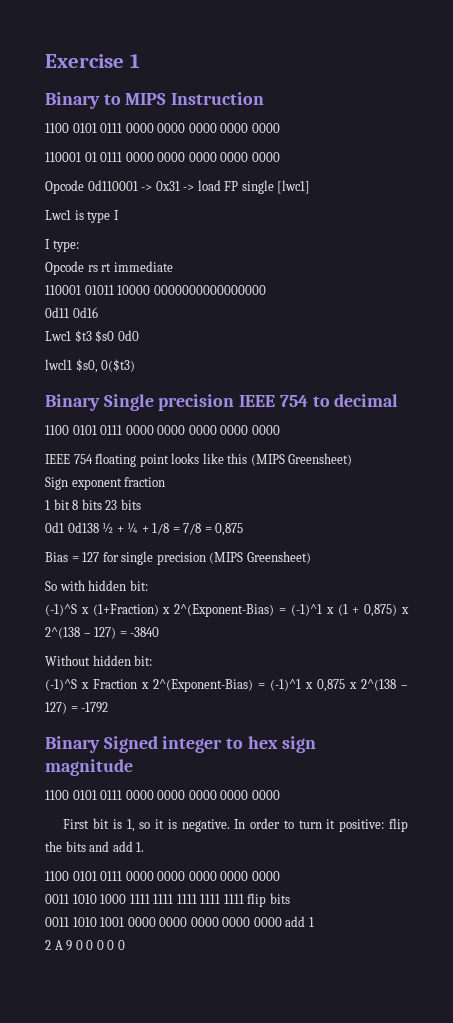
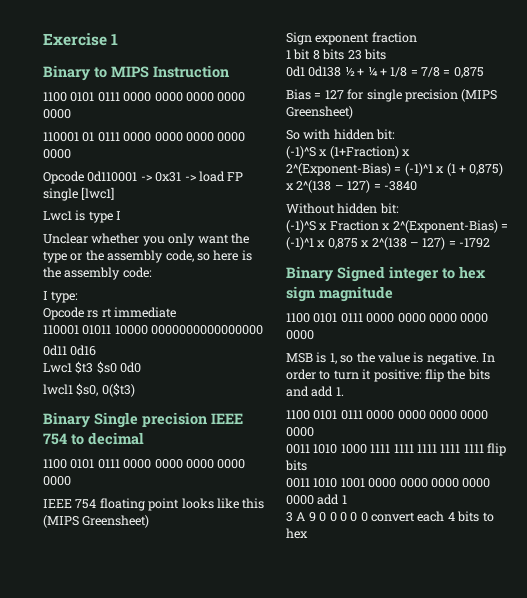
+ Unclear whether you only want the type or the assembly code, so here is the assembly code:
- First bit is 1, so it is negative.
+ MSB is 1, so the value is negative.
- 2 A 9 0 0 0 0 0
+ 3 A 9 0 0 0 0 0 convert each 4 bits to hex

